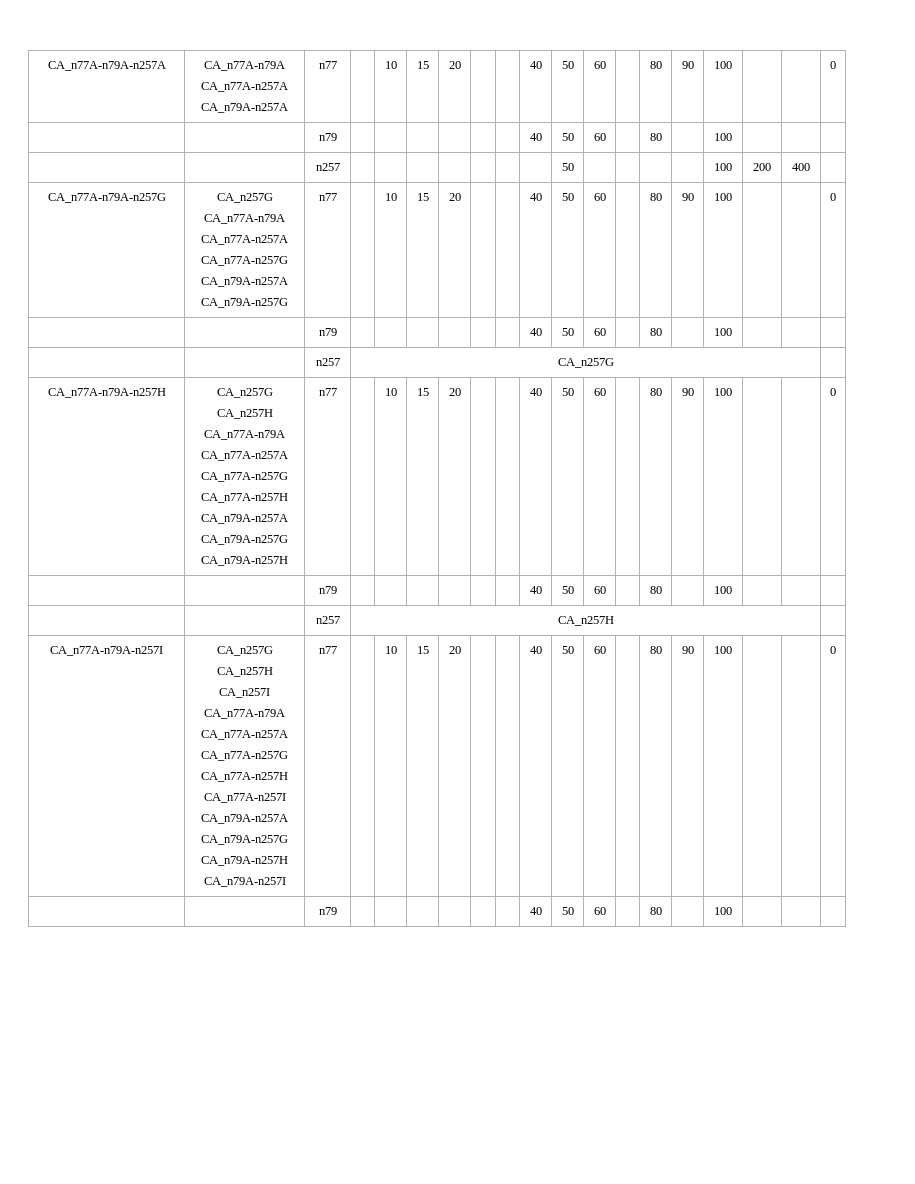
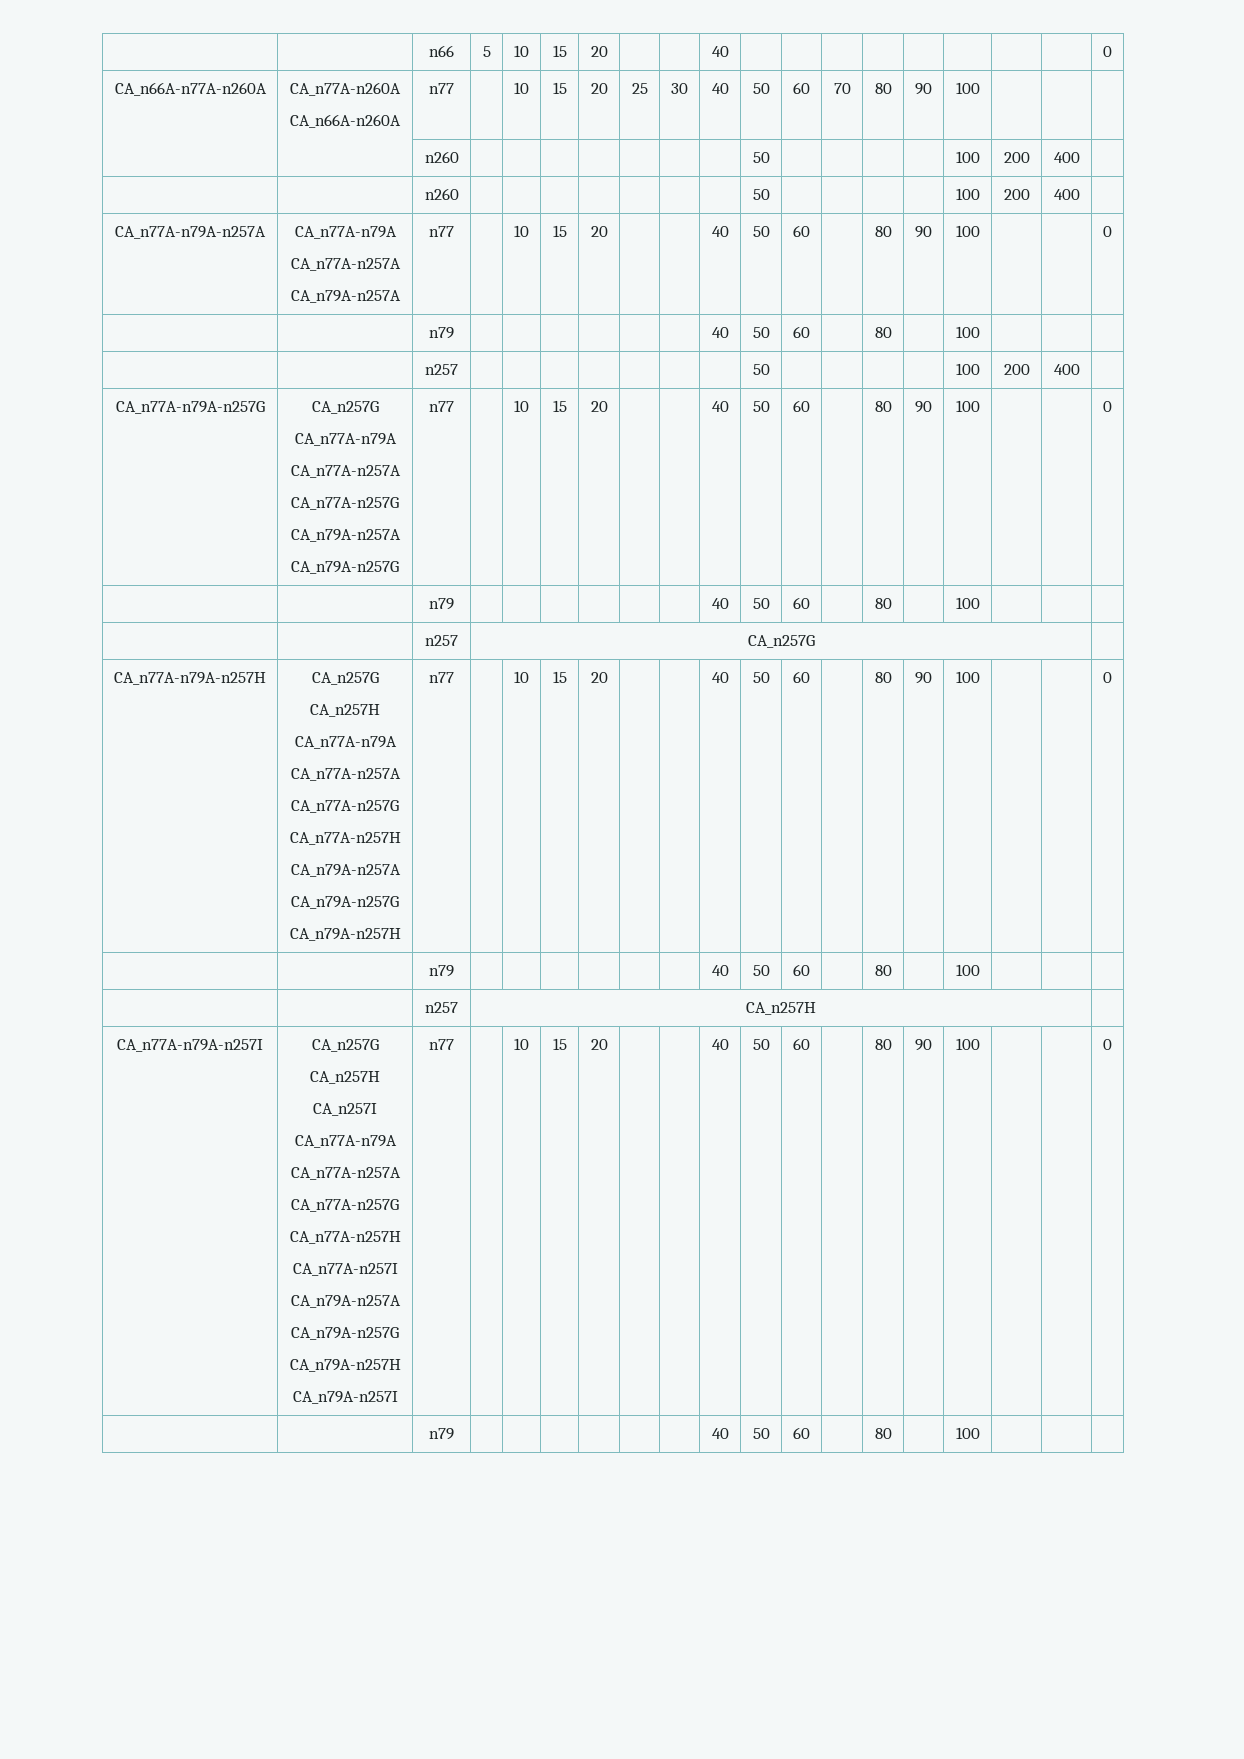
+ | | n66 | 5 | 10 | 15 | 20 | | | 40 | | | | | | | | | 0
+ CA_n66A-n77A-n260A | CA_n77A-n260A
+ CA_n66A-n260A | n77 | | 10 | 15 | 20 | 25 | 30 | 40 | 50 | 60 | 70 | 80 | 90 | 100 | | |
+ | | n260 | | | | | | | | 50 | | | | | 100 | 200 | 400 |
+ | | n260 | | | | | | | | 50 | | | | | 100 | 200 | 400 |

